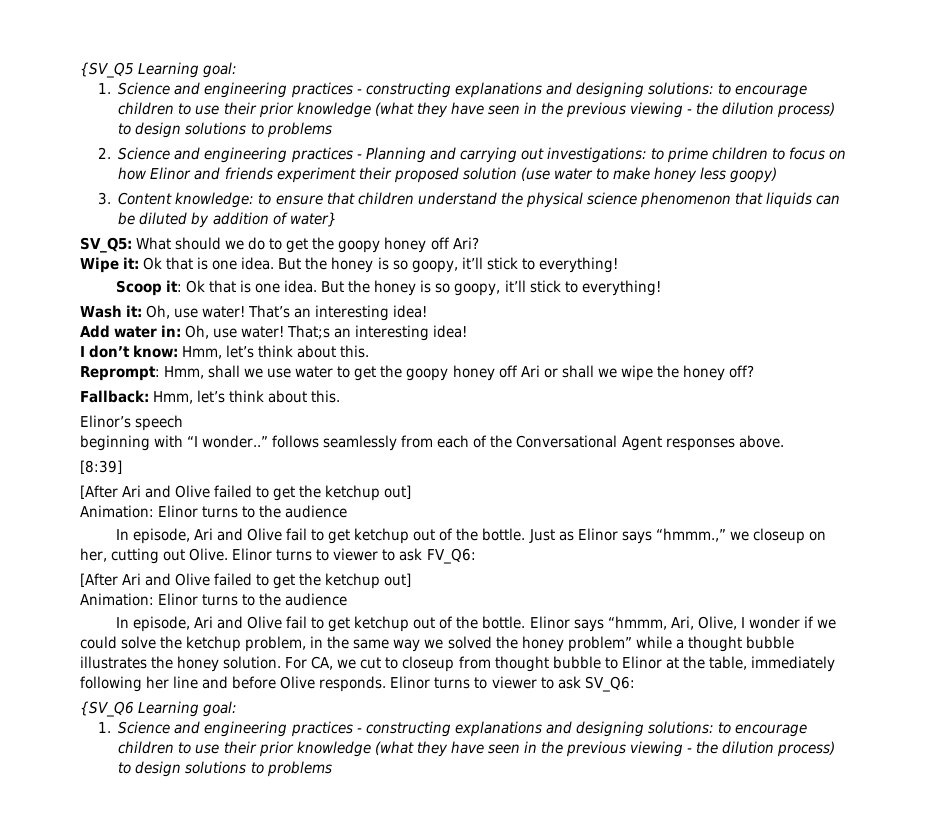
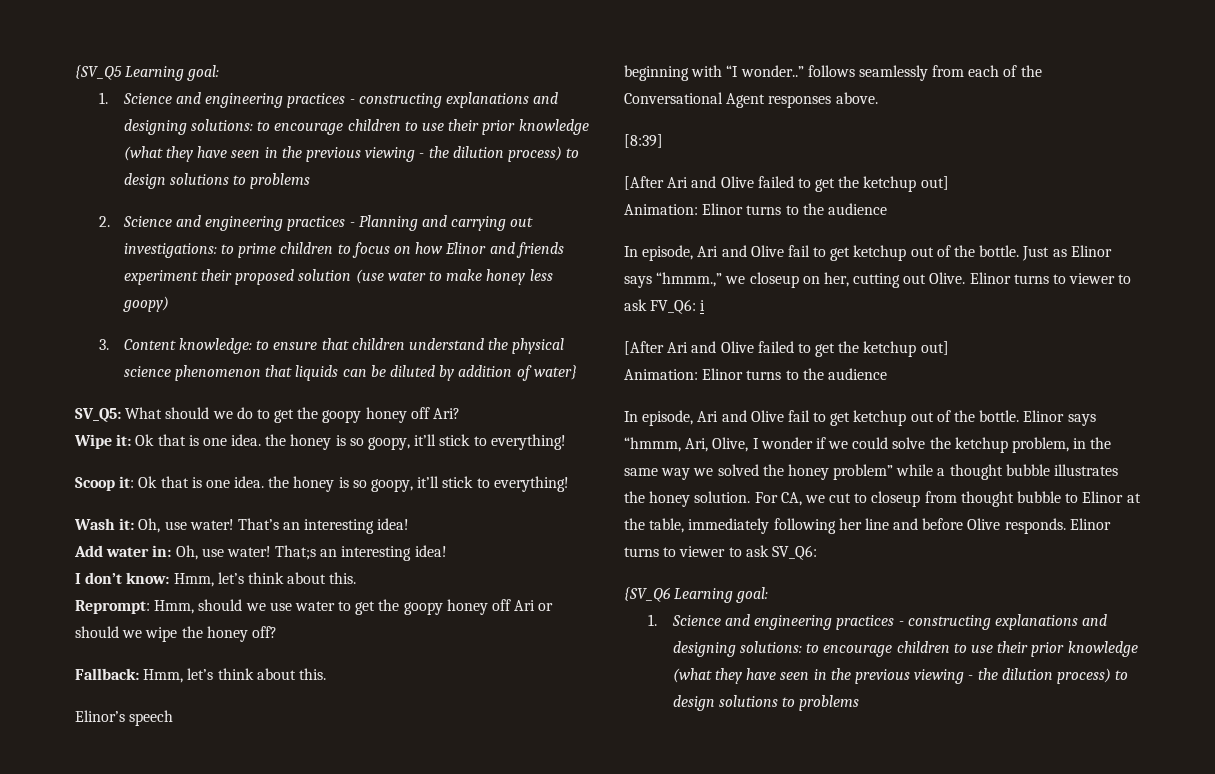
- Wipe it: Ok that is one idea. But the honey is so goopy, it’ll stick to everything!
+ Wipe it: Ok that is one idea. the honey is so goopy, it’ll stick to everything!
- Scoop it: Ok that is one idea. But the honey is so goopy, it’ll stick to everything!
+ Scoop it: Ok that is one idea. the honey is so goopy, it’ll stick to everything!
- Reprompt: Hmm, shall we use water to get the goopy honey off Ari or shall we wipe the honey off?
+ Reprompt: Hmm, should we use water to get the goopy honey off Ari or should we wipe the honey off?
- Elinor turns to viewer to ask FV_Q6:
+ Elinor turns to viewer to ask FV_Q6: i

